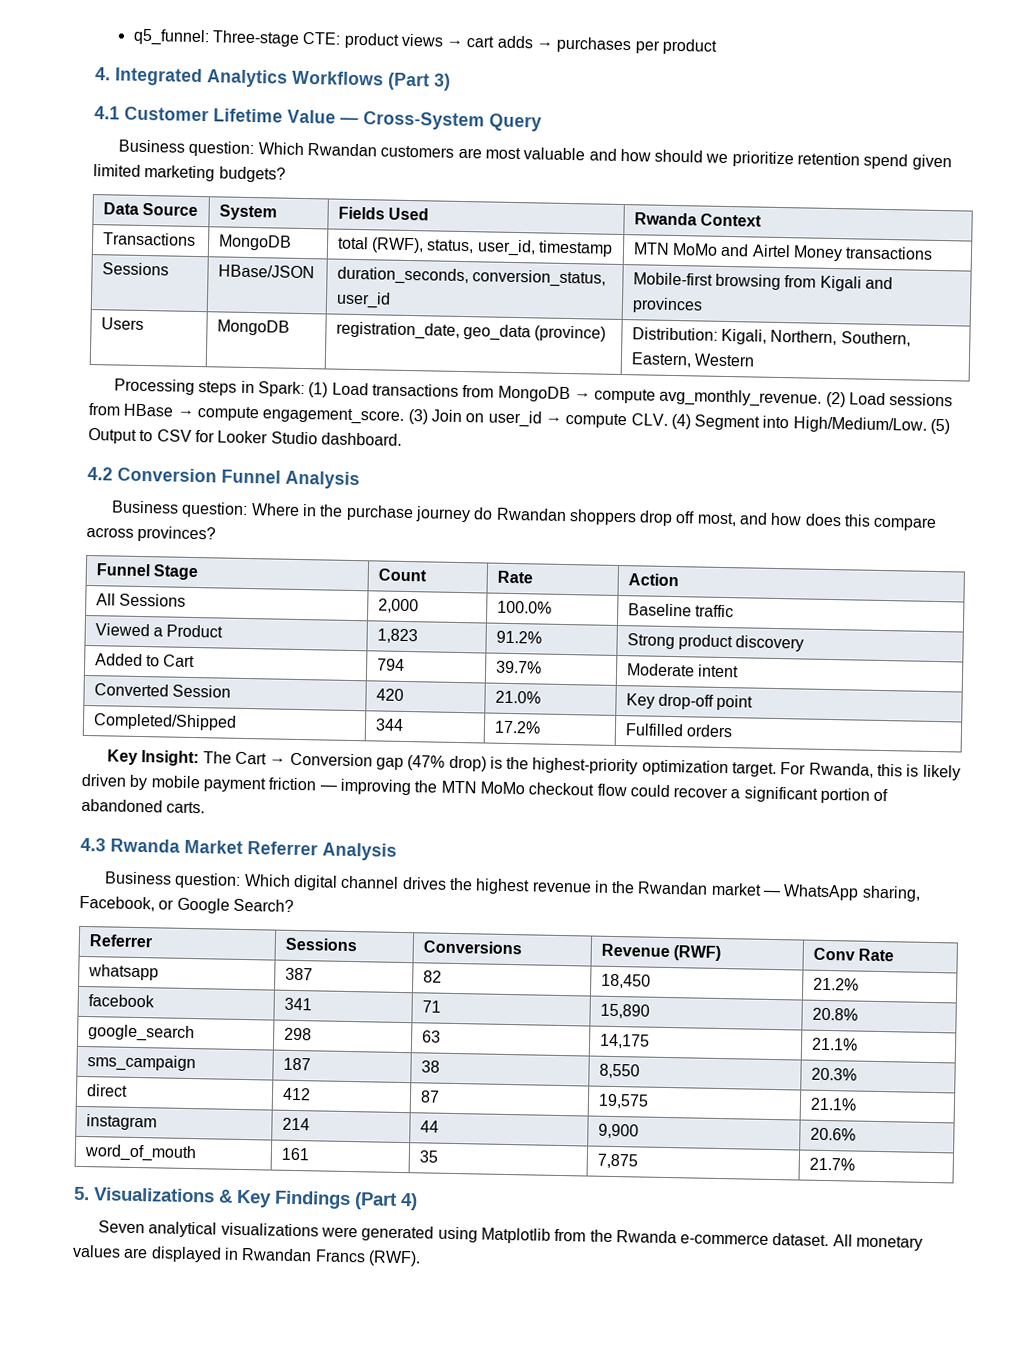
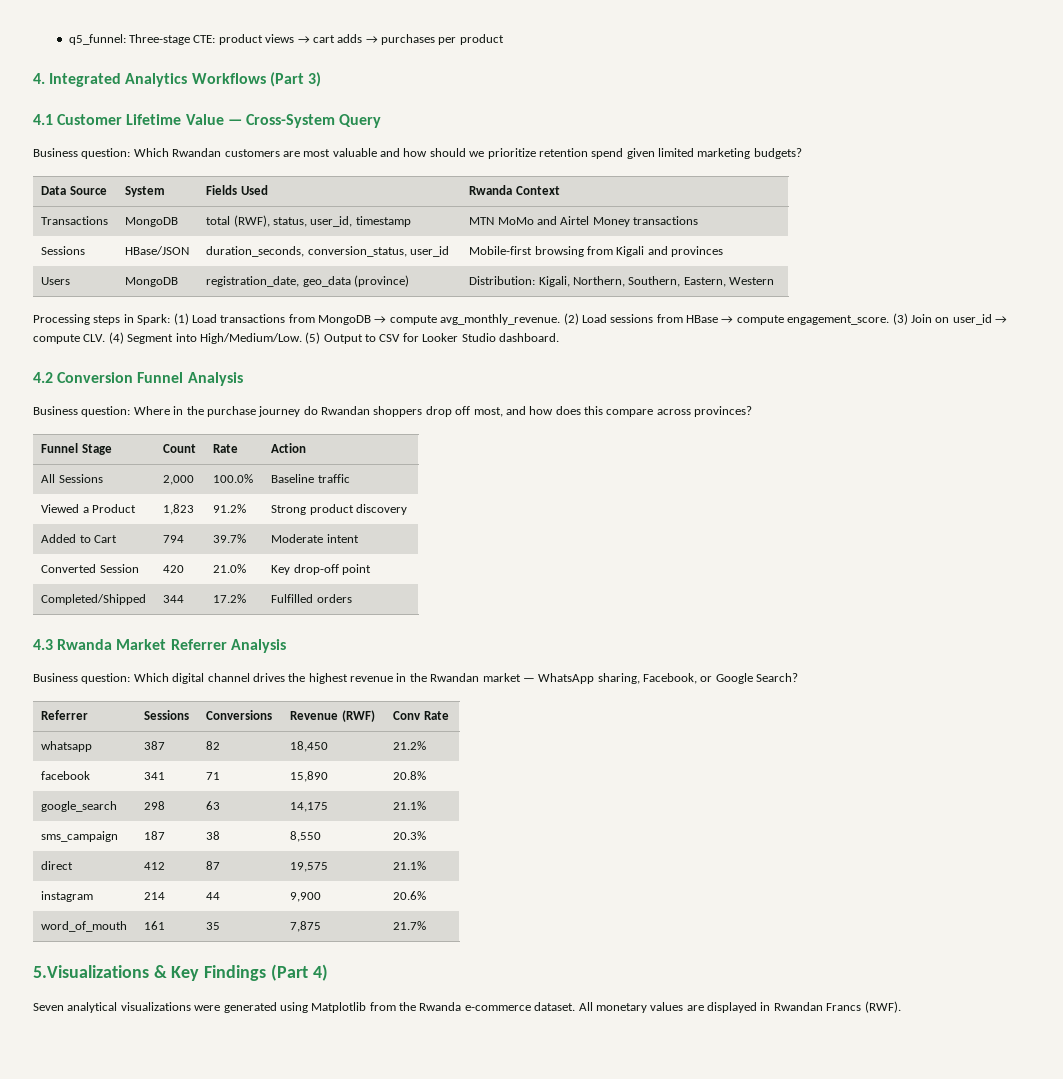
- Key Insight: The Cart → Conversion gap (47% drop) is the highest-priority optimization target. For Rwanda, this is likely driven by mobile payment friction — improving the MTN MoMo checkout flow could recover a significant portion of abandoned carts.
- 5. Visualizations & Key Findings (Part 4)
+ 5.Visualizations & Key Findings (Part 4)

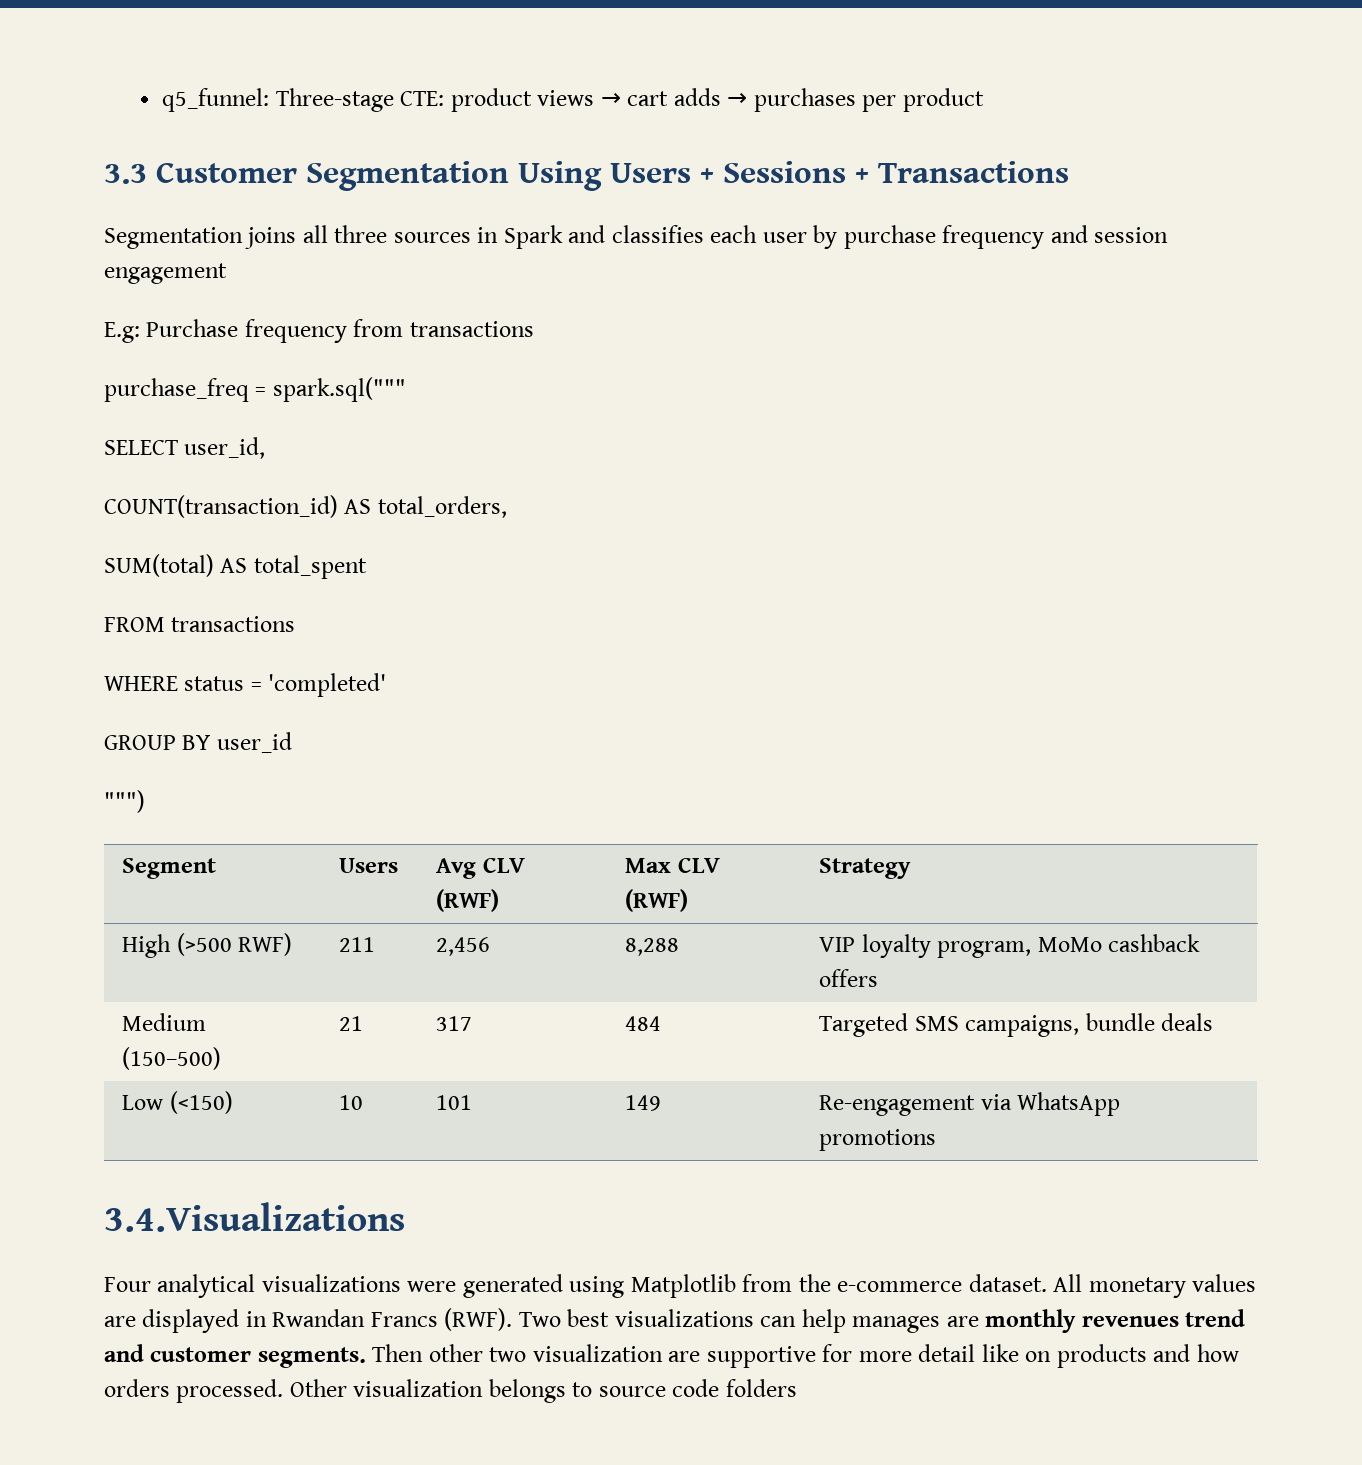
- 4. Integrated Analytics Workflows (Part 3)
- 4.1 Customer Lifetime Value — Cross-System Query
- Business question: Which Rwandan customers are most valuable and how should we prioritize retention spend given limited marketing budgets?
- Data Source | System | Fields Used | Rwanda Context
- Transactions | MongoDB | total (RWF), status, user_id, timestamp | MTN MoMo and Airtel Money transactions
- Sessions | HBase/JSON | duration_seconds, conversion_status, user_id | Mobile-first browsing from Kigali and provinces
- Users | MongoDB | registration_date, geo_data (province) | Distribution: Kigali, Northern, Southern, Eastern, Western
- Processing steps in Spark: (1) Load transactions from MongoDB → compute avg_monthly_revenue. (2) Load sessions from HBase → compute engagement_score. (3) Join on user_id → compute CLV. (4) Segment into High/Medium/Low. (5) Output to CSV for Looker Studio dashboard.
- 4.2 Conversion Funnel Analysis
- Business question: Where in the purchase journey do Rwandan shoppers drop off most, and how does this compare across provinces?
- Funnel Stage | Count | Rate | Action
- All Sessions | 2,000 | 100.0% | Baseline traffic
- Viewed a Product | 1,823 | 91.2% | Strong product discovery
- Added to Cart | 794 | 39.7% | Moderate intent
- Converted Session | 420 | 21.0% | Key drop-off point
- Completed/Shipped | 344 | 17.2% | Fulfilled orders
- 4.3 Rwanda Market Referrer Analysis
- Business question: Which digital channel drives the highest revenue in the Rwandan market — WhatsApp sharing, Facebook, or Google Search?
- Referrer | Sessions | Conversions | Revenue (RWF) | Conv Rate
- whatsapp | 387 | 82 | 18,450 | 21.2%
- facebook | 341 | 71 | 15,890 | 20.8%
- google_search | 298 | 63 | 14,175 | 21.1%
- sms_campaign | 187 | 38 | 8,550 | 20.3%
- direct | 412 | 87 | 19,575 | 21.1%
- instagram | 214 | 44 | 9,900 | 20.6%
- word_of_mouth | 161 | 35 | 7,875 | 21.7%
- 5.Visualizations & Key Findings (Part 4)
- Seven analytical visualizations were generated using Matplotlib from the Rwanda e-commerce dataset.
+ 3.3 Customer Segmentation Using Users + Sessions + Transactions
+ Segmentation joins all three sources in Spark and classifies each user by purchase frequency and session engagement
+ E.g: Purchase frequency from transactions
+ purchase_freq = spark.sql("""
+ SELECT user_id,
+ COUNT(transaction_id) AS total_orders,
+ SUM(total) AS total_spent
+ FROM transactions
+ WHERE status = 'completed'
+ GROUP BY user_id
+ """)
+ Segment | Users | Avg CLV (RWF) | Max CLV (RWF) | Strategy
+ High (>500 RWF) | 211 | 2,456 | 8,288 | VIP loyalty program, MoMo cashback offers
+ Medium (150–500) | 21 | 317 | 484 | Targeted SMS campaigns, bundle deals
+ Low (<150) | 10 | 101 | 149 | Re-engagement via WhatsApp promotions
+ 3.4.Visualizations
+ Four analytical visualizations were generated using Matplotlib from the e-commerce dataset.
+ Two best visualizations can help manages are monthly revenues trend and customer segments. Then other two visualization are supportive for more detail like on products and how orders processed. Other visualization belongs to source code folders

